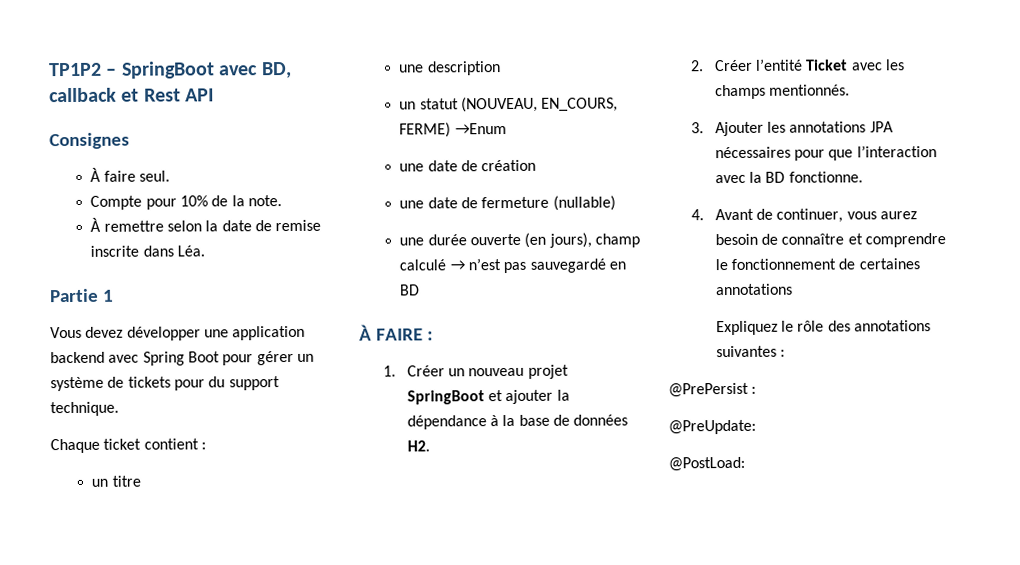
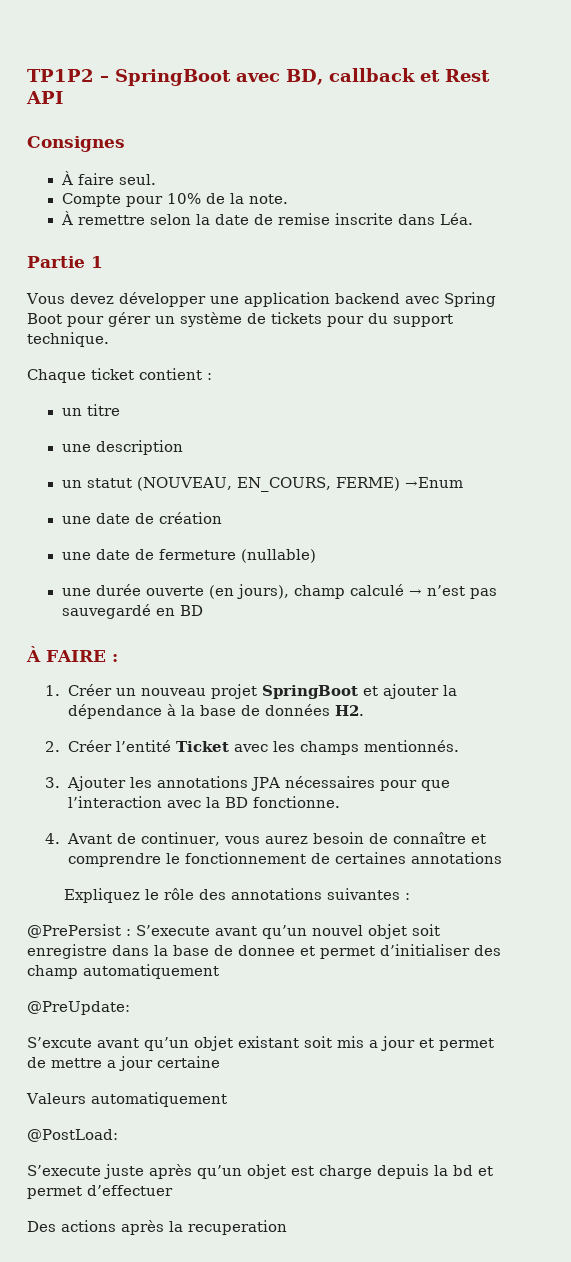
- @PrePersist :
+ @PrePersist : S’execute avant qu’un nouvel objet soit enregistre dans la base de donnee et permet d’initialiser des champ automatiquement
  @PreUpdate:
+ S’excute avant qu’un objet existant soit mis a jour et permet de mettre a jour certaine
+ Valeurs automatiquement
  @PostLoad:
+ S’execute juste après qu’un objet est charge depuis la bd et permet d’effectuer
+ Des actions après la recuperation

